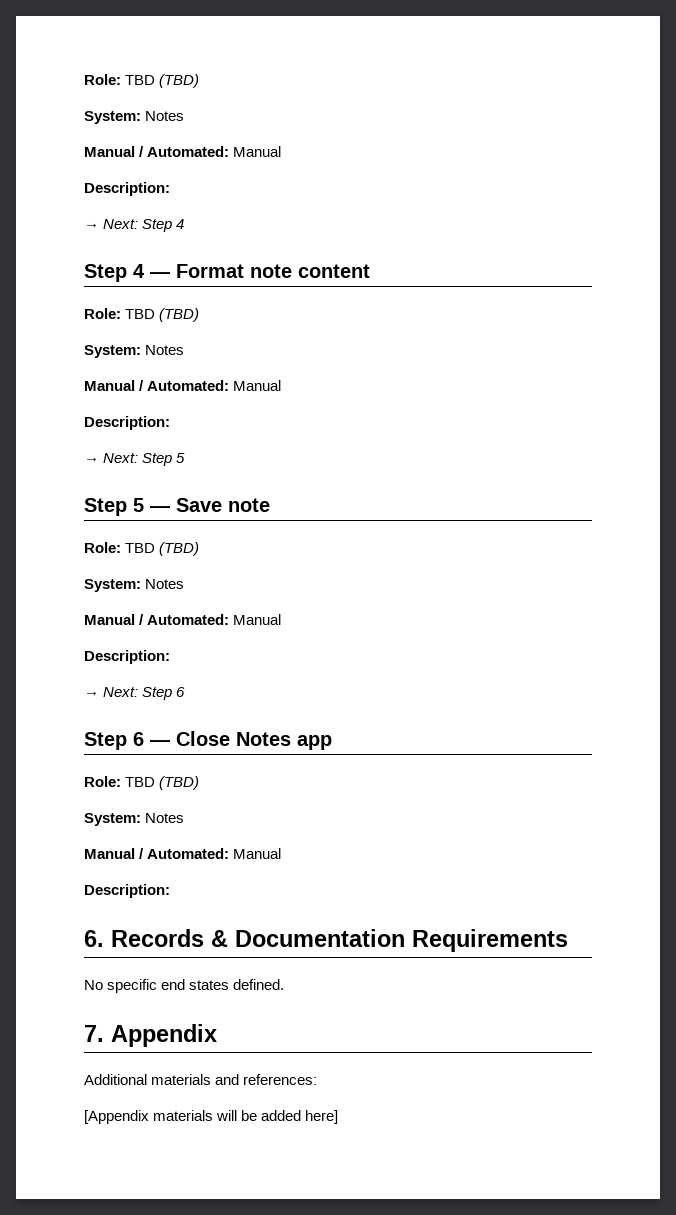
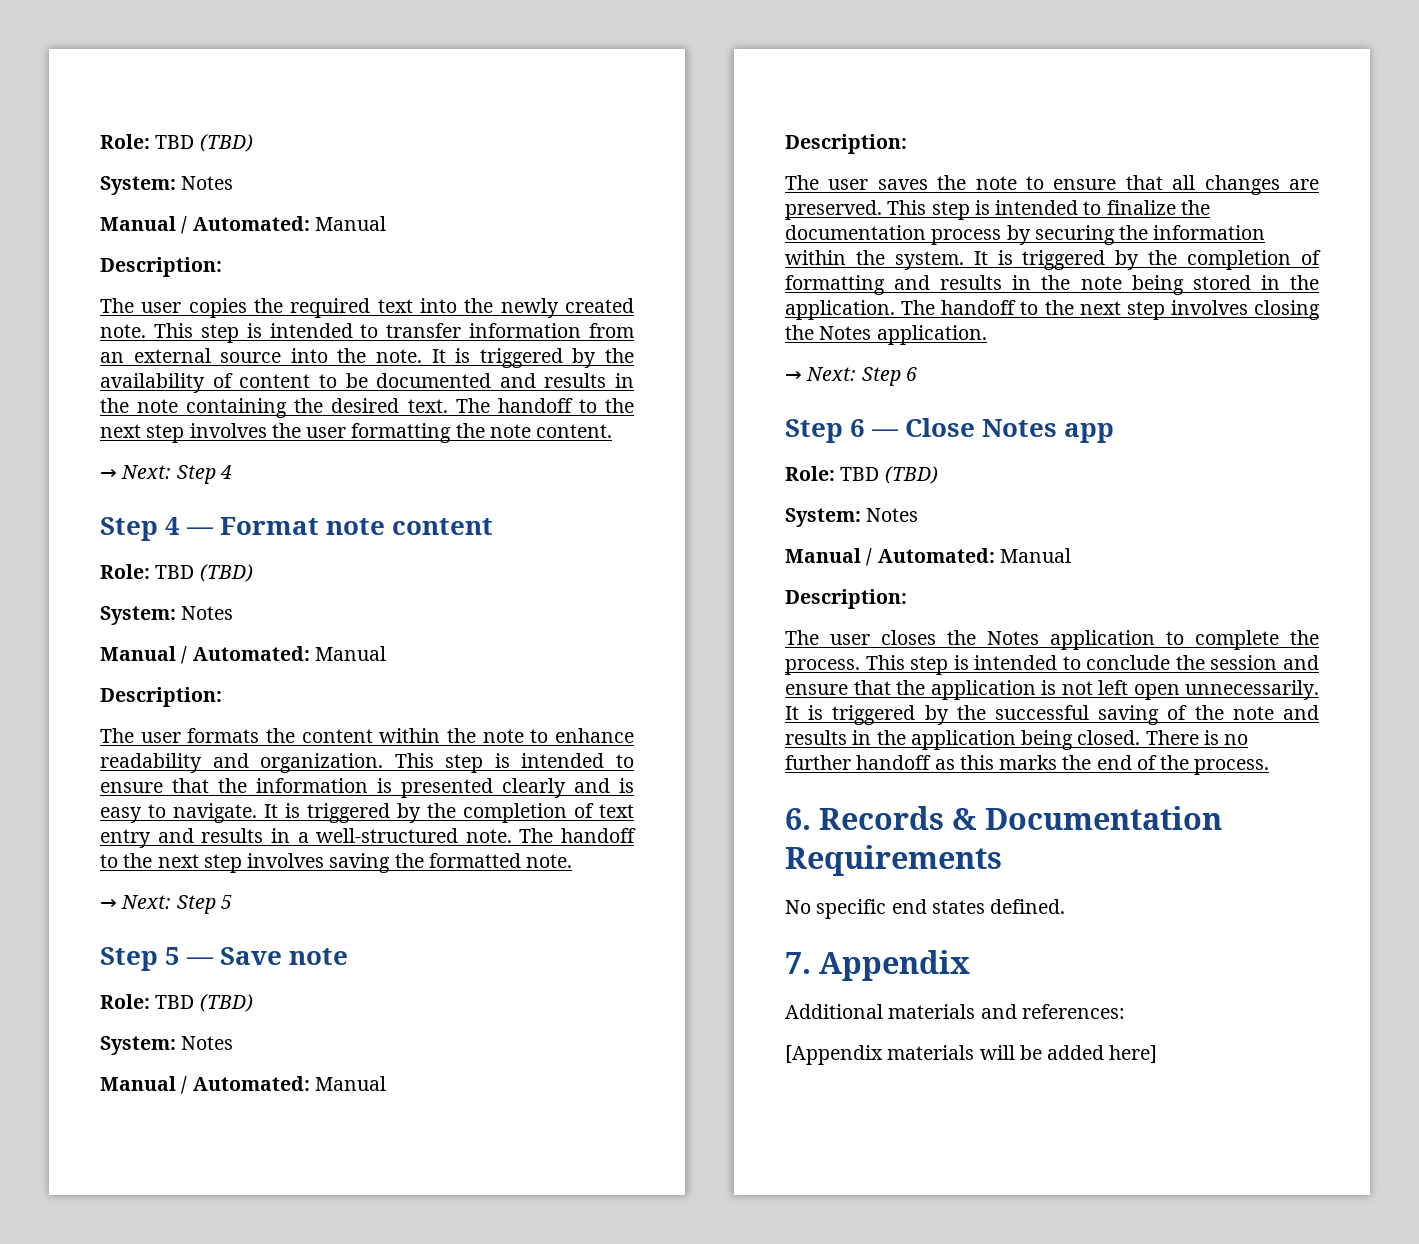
+ The user copies the required text into the newly created note. This step is intended to transfer information from an external source into the note. It is triggered by the availability of content to be documented and results in the note containing the desired text. The handoff to the next step involves the user formatting the note content.
+ The user formats the content within the note to enhance readability and organization. This step is intended to ensure that the information is presented clearly and is easy to navigate. It is triggered by the completion of text entry and results in a well-structured note. The handoff to the next step involves saving the formatted note.
+ The user saves the note to ensure that all changes are preserved. This step is intended to finalize the documentation process by securing the information within the system. It is triggered by the completion of formatting and results in the note being stored in the application. The handoff to the next step involves closing the Notes application.
+ The user closes the Notes application to complete the process. This step is intended to conclude the session and ensure that the application is not left open unnecessarily. It is triggered by the successful saving of the note and results in the application being closed. There is no further handoff as this marks the end of the process.

